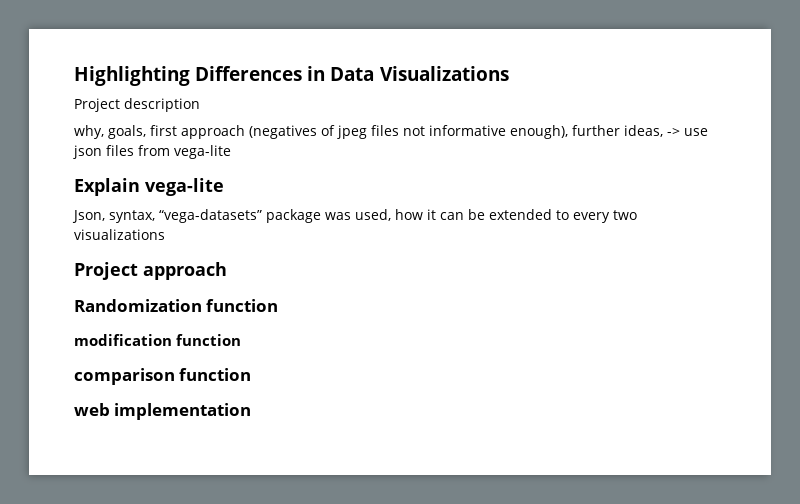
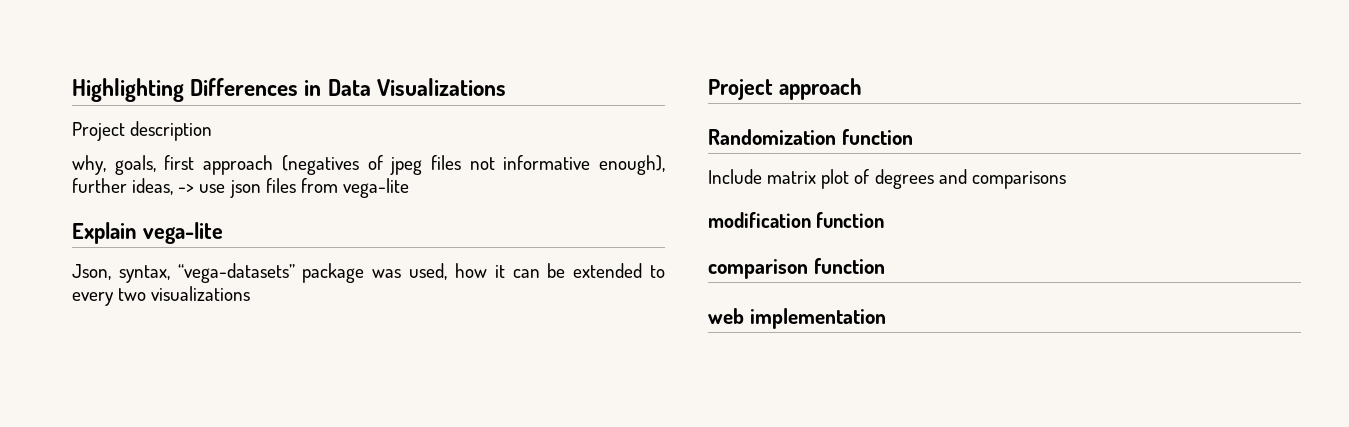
+ Include matrix plot of degrees and comparisons

